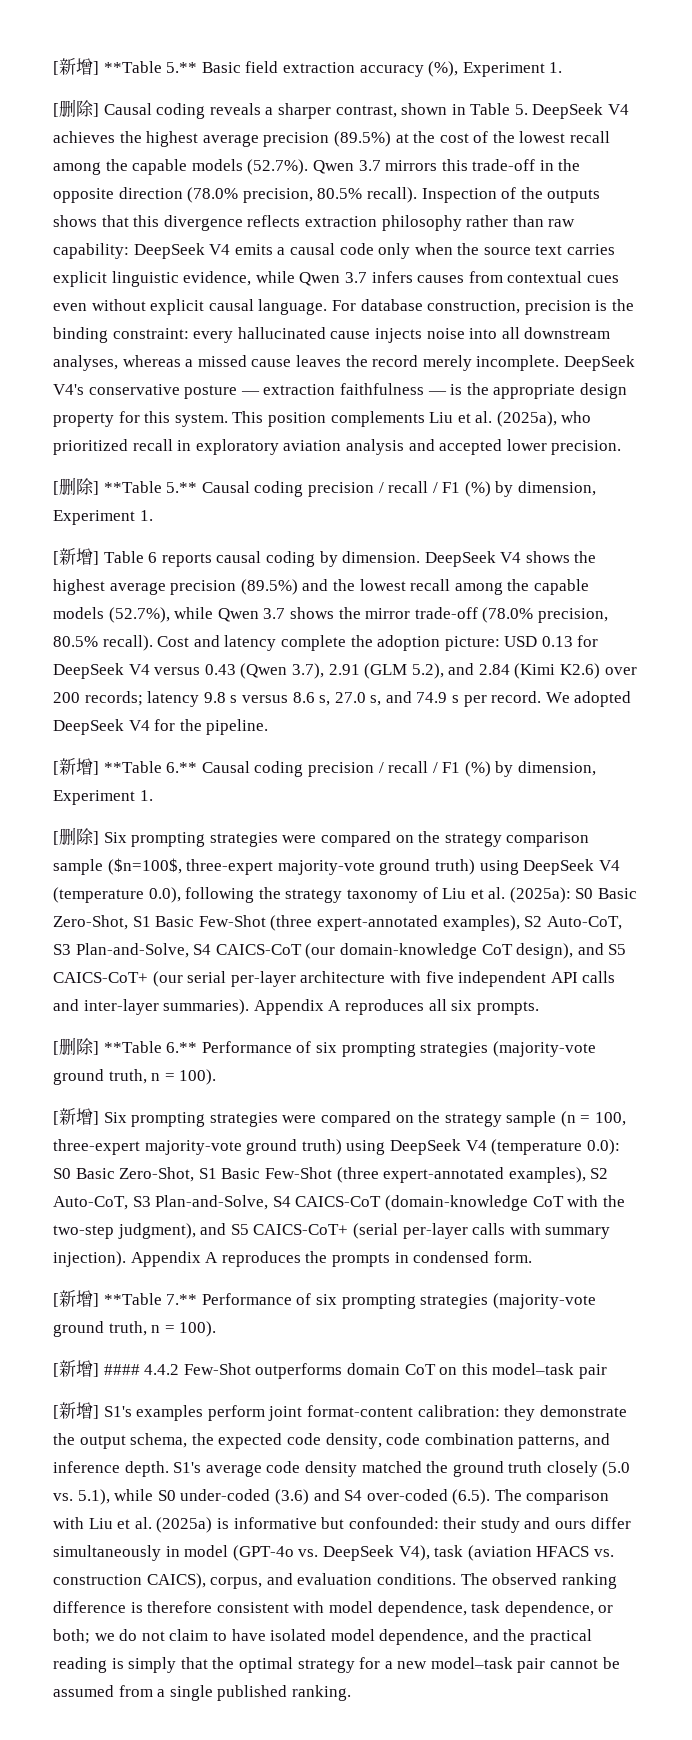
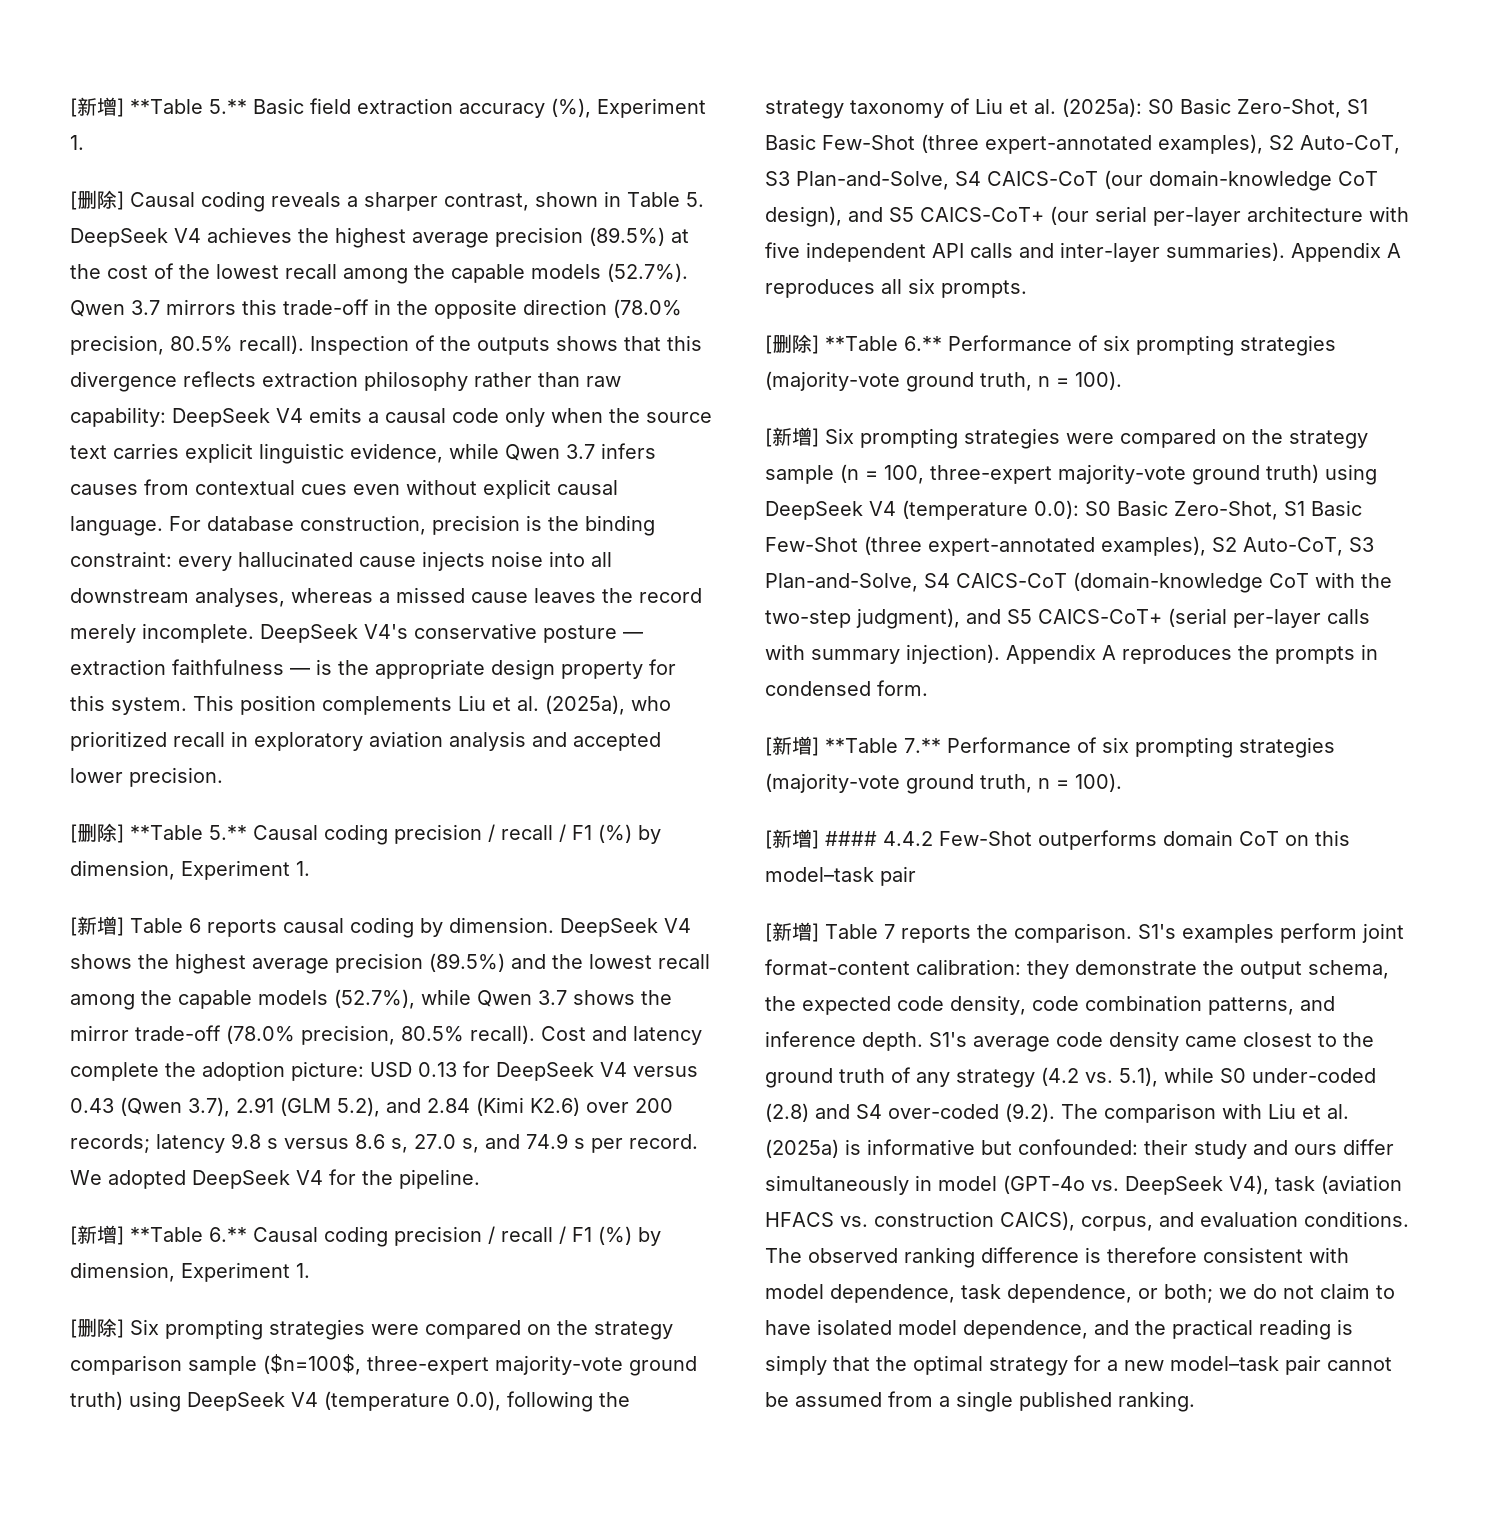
- [新增] S1's examples perform joint format-content calibration: they demonstrate the output schema, the expected code density, code combination patterns, and inference depth.
+ [新增] Table 7 reports the comparison. S1's examples perform joint format-content calibration: they demonstrate the output schema, the expected code density, code combination patterns, and inference depth.
- S1's average code density matched the ground truth closely (5.0 vs. 5.1), while S0 under-coded (3.6) and S4 over-coded (6.5). The comparison with Liu et al. (2025a) is informative but confounded: their study and ours differ simultaneously in model (GPT-4o vs. DeepSeek V4), task (aviation HFACS vs. construction CAICS), corpus, and evaluation conditions.
+ S1's average code density came closest to the ground truth of any strategy (4.2 vs. 5.1), while S0 under-coded (2.8) and S4 over-coded (9.2). The comparison with Liu et al. (2025a) is informative but confounded: their study and ours differ simultaneously in model (GPT-4o vs. DeepSeek V4), task (aviation HFACS vs. construction CAICS), corpus, and evaluation conditions.

